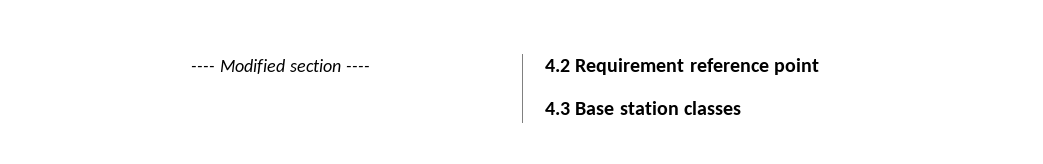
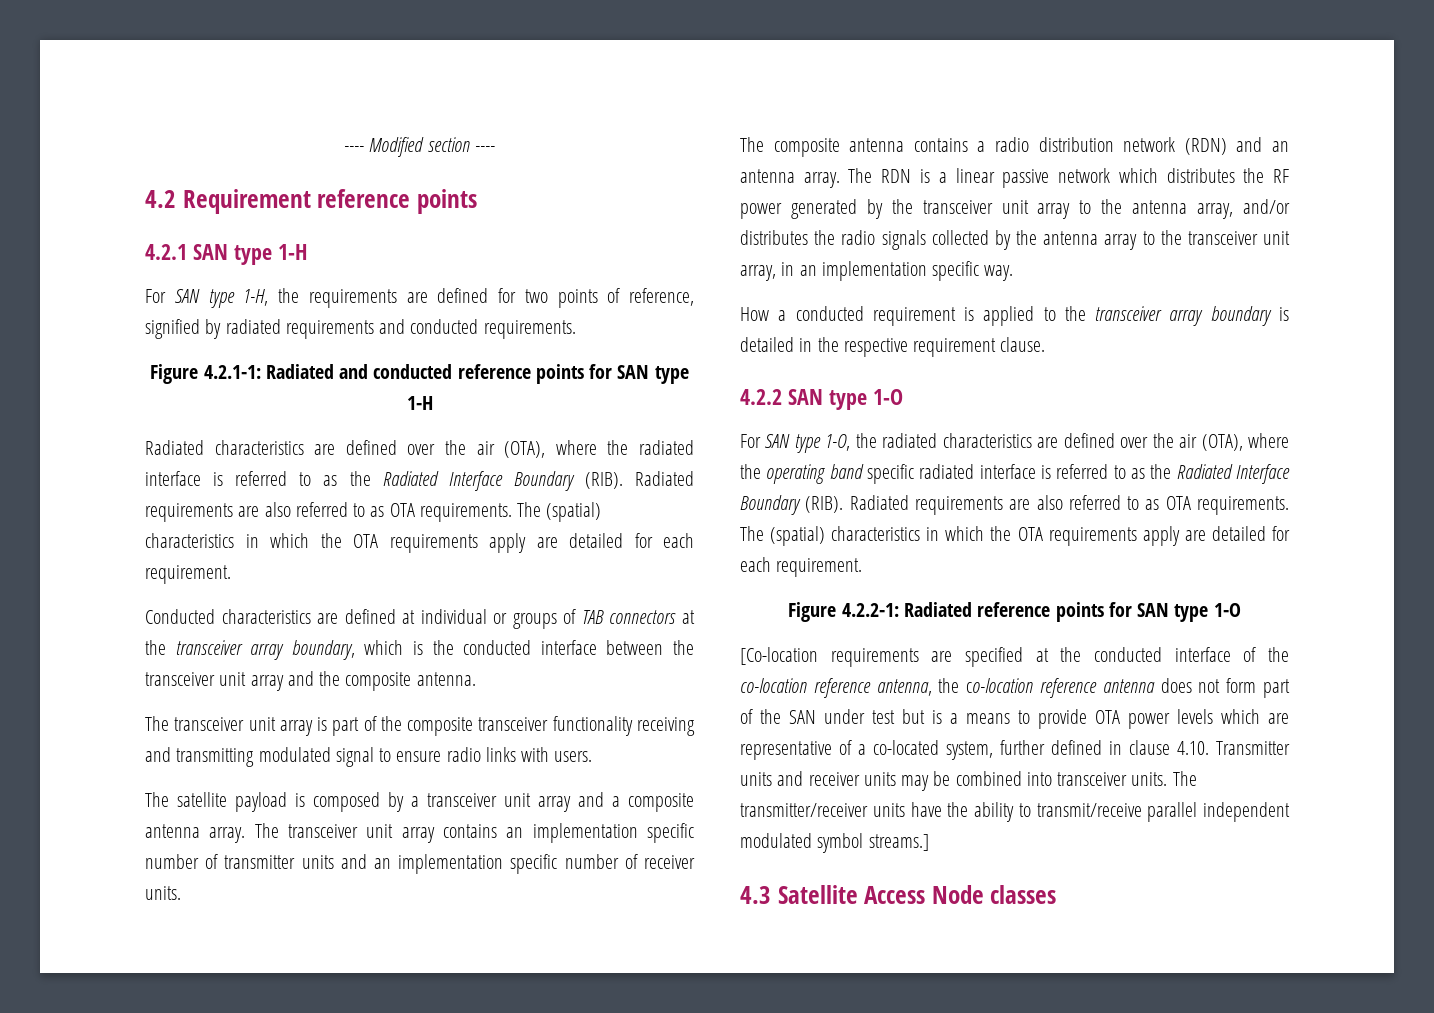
- 4.2 Requirement reference point
- 4.3 Base station classes
+ 4.2 Requirement reference points
+ 4.2.1 SAN type 1-H
+ For SAN type 1-H, the requirements are defined for two points of reference, signified by radiated requirements and conducted requirements.
+ Figure 4.2.1-1: Radiated and conducted reference points for SAN type 1-H
+ Radiated characteristics are defined over the air (OTA), where the radiated interface is referred to as the Radiated Interface Boundary (RIB). Radiated requirements are also referred to as OTA requirements. The (spatial) characteristics in which the OTA requirements apply are detailed for each requirement.
+ Conducted characteristics are defined at individual or groups of TAB connectors at the transceiver array boundary, which is the conducted interface between the transceiver unit array and the composite antenna.
+ The transceiver unit array is part of the composite transceiver functionality receiving and transmitting modulated signal to ensure radio links with users.
+ The satellite payload is composed by a transceiver unit array and a composite antenna array. The transceiver unit array contains an implementation specific number of transmitter units and an implementation specific number of receiver units.
+ The composite antenna contains a radio distribution network (RDN) and an antenna array. The RDN is a linear passive network which distributes the RF power generated by the transceiver unit array to the antenna array, and/or distributes the radio signals collected by the antenna array to the transceiver unit array, in an implementation specific way.
+ How a conducted requirement is applied to the transceiver array boundary is detailed in the respective requirement clause.
+ 4.2.2 SAN type 1-O
+ For SAN type 1-O, the radiated characteristics are defined over the air (OTA), where the operating band specific radiated interface is referred to as the Radiated Interface Boundary (RIB). Radiated requirements are also referred to as OTA requirements. The (spatial) characteristics in which the OTA requirements apply are detailed for each requirement.
+ Figure 4.2.2-1: Radiated reference points for SAN type 1-O
+ [Co-location requirements are specified at the conducted interface of the co-location reference antenna, the co-location reference antenna does not form part of the SAN under test but is a means to provide OTA power levels which are representative of a co-located system, further defined in clause 4.10. Transmitter units and receiver units may be combined into transceiver units. The transmitter/receiver units have the ability to transmit/receive parallel independent modulated symbol streams.]
+ 4.3 Satellite Access Node classes

